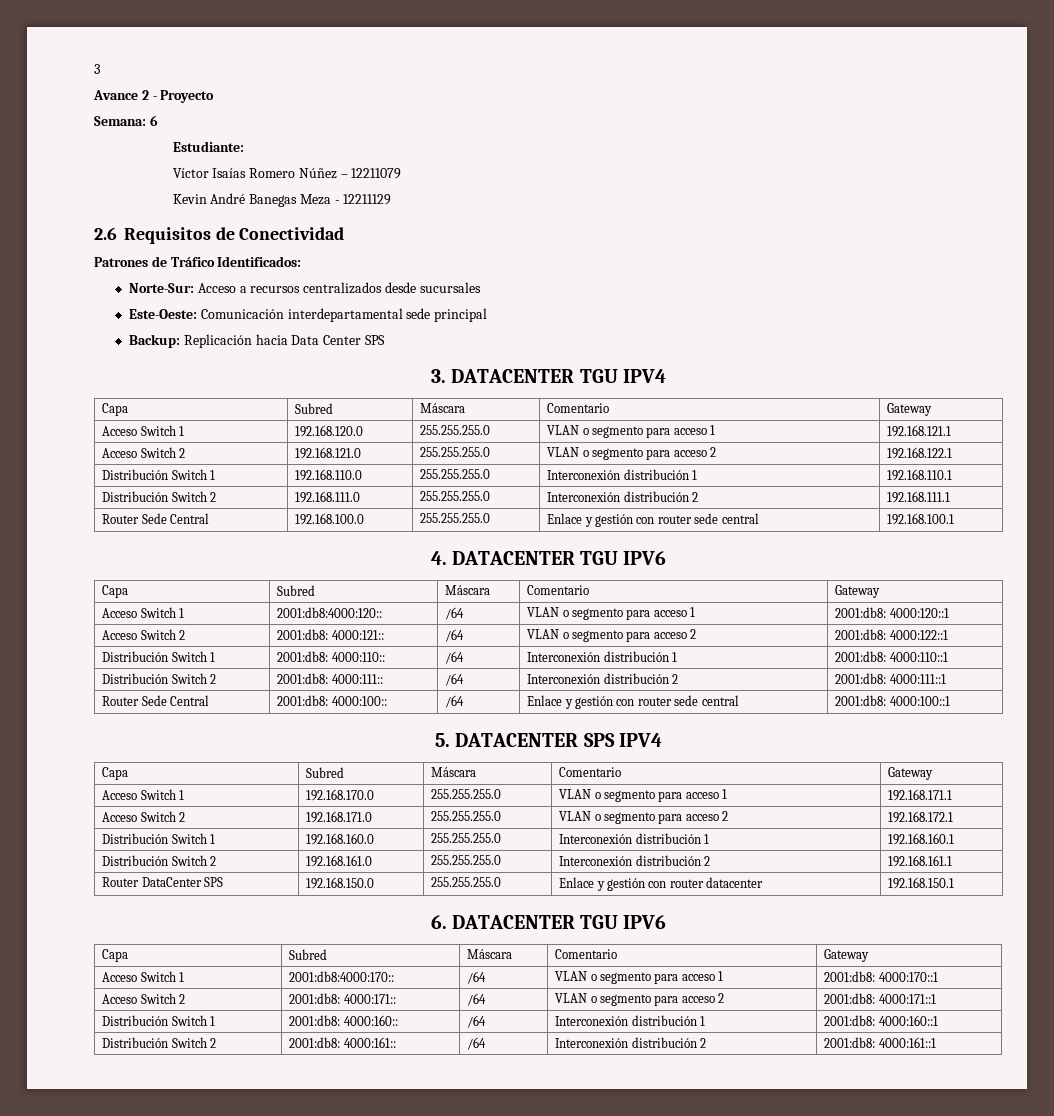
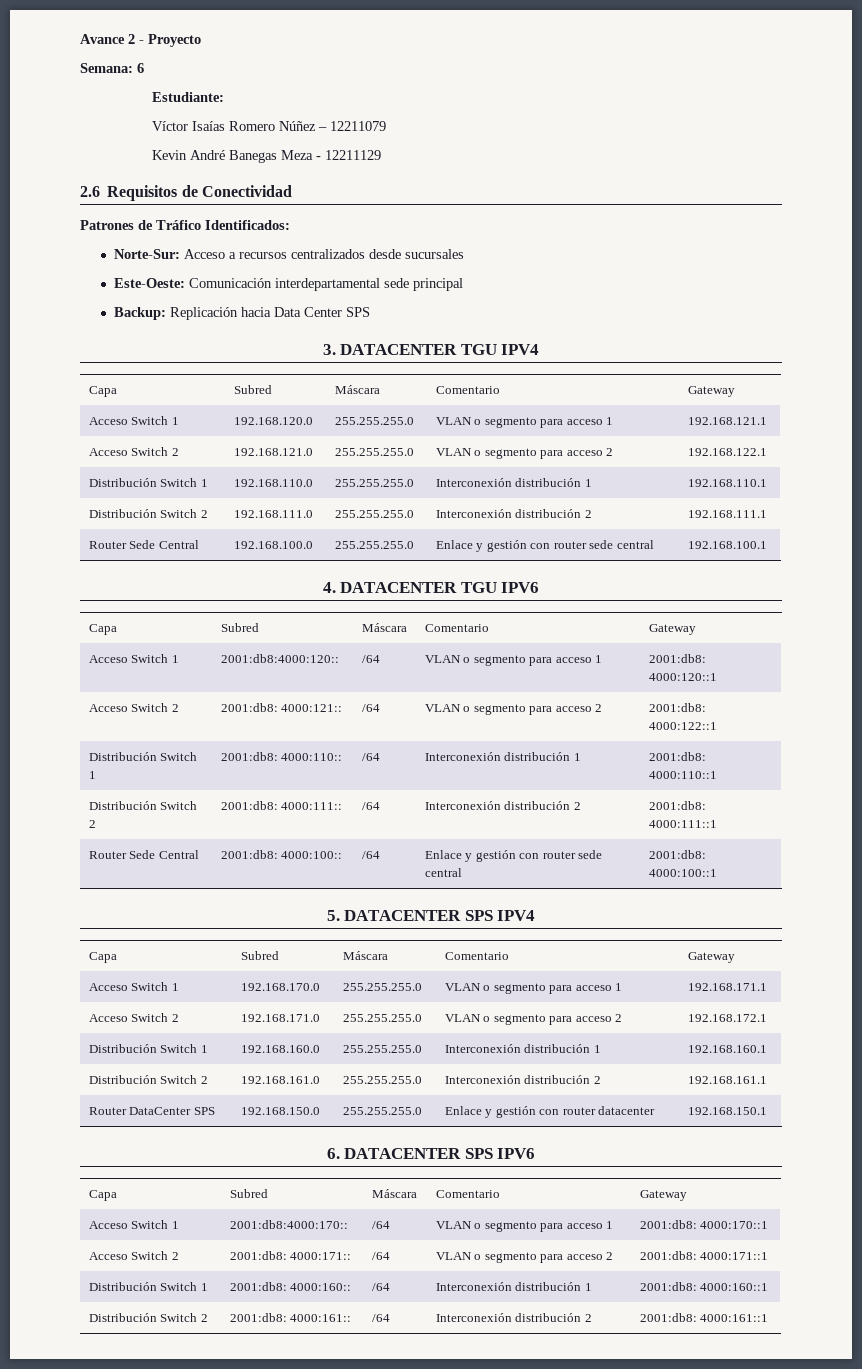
- 3
- 6. DATACENTER TGU IPV6
+ 6. DATACENTER SPS IPV6

